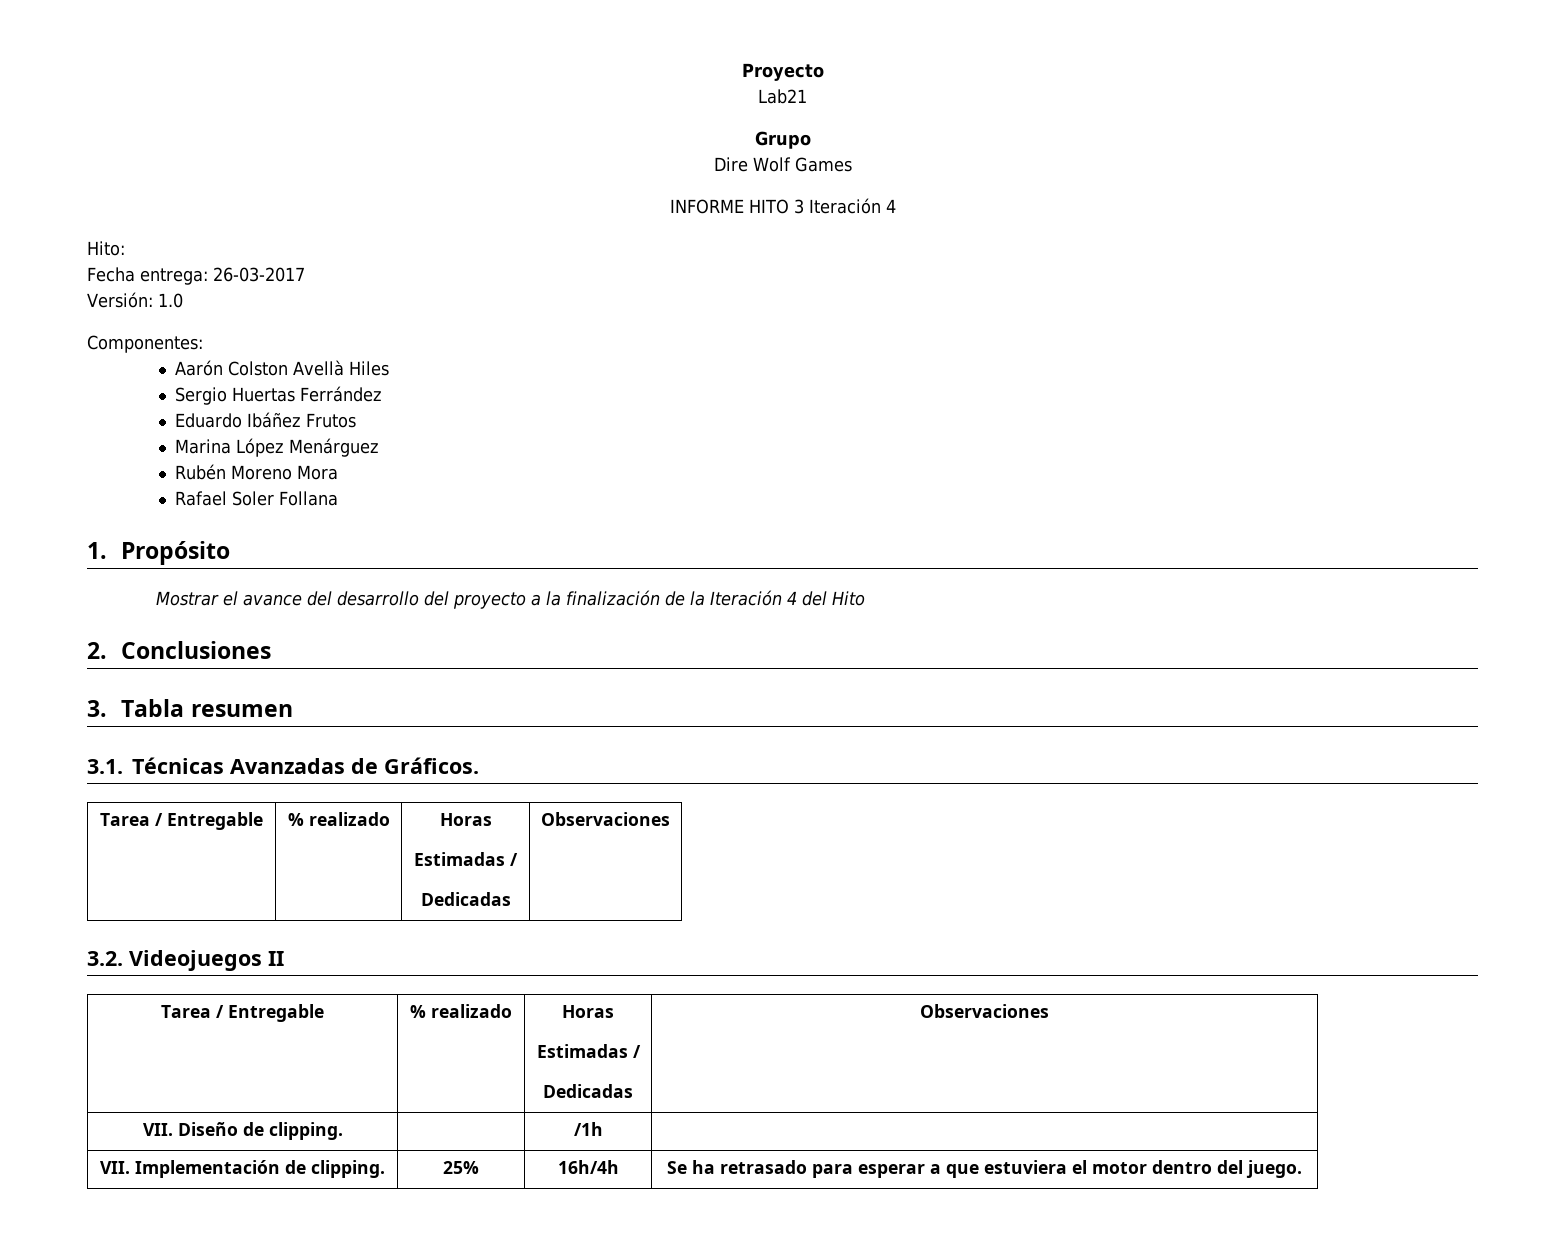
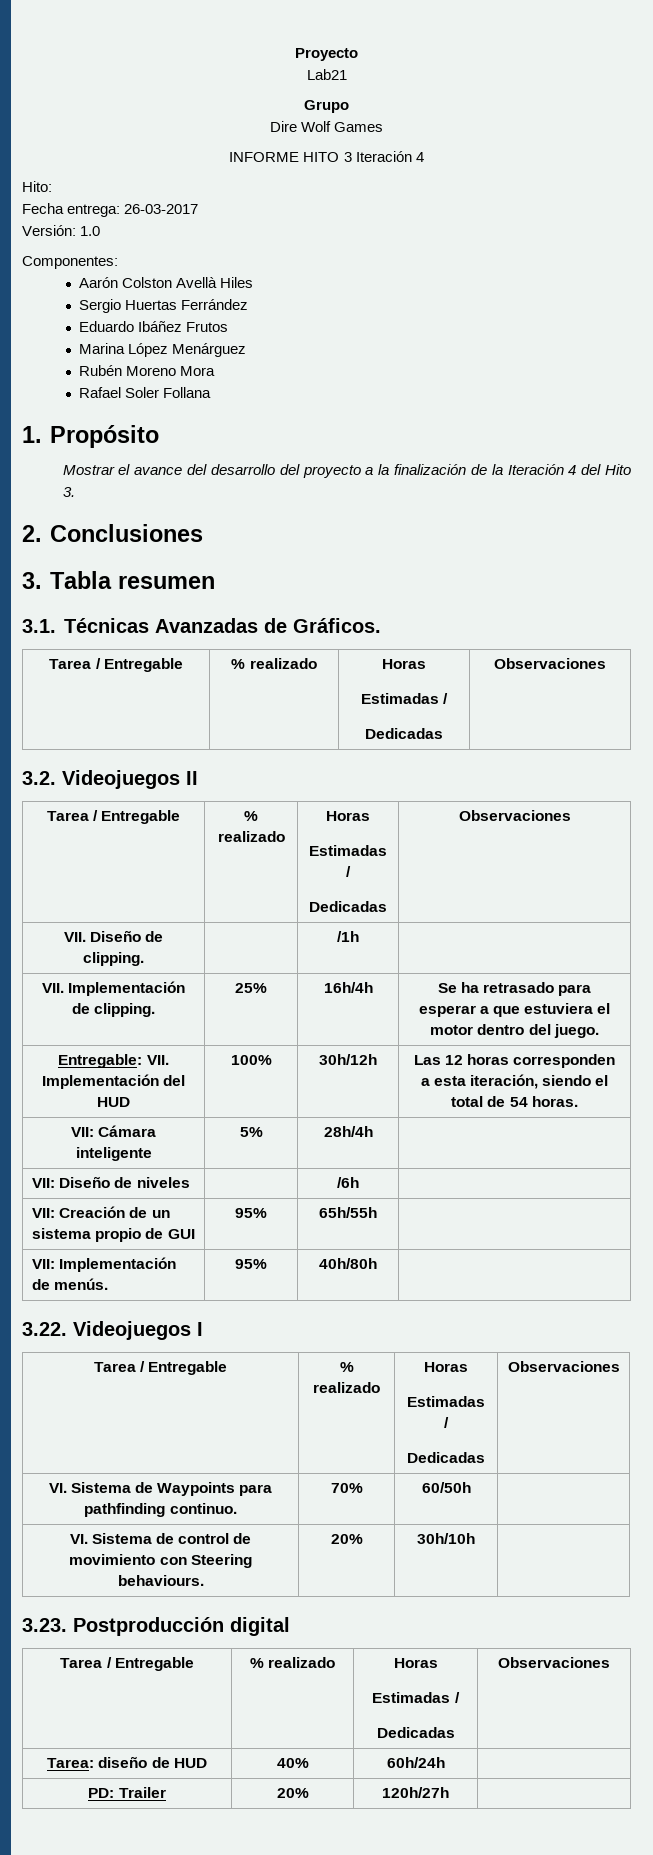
- Mostrar el avance del desarrollo del proyecto a la finalización de la Iteración 4 del Hito
+ Mostrar el avance del desarrollo del proyecto a la finalización de la Iteración 4 del Hito 3.
+ Entregable: VII. Implementación del HUD | 100% | 30h/12h | Las 12 horas corresponden a esta iteración, siendo el total de 54 horas.
+ VII: Cámara inteligente | 5% | 28h/4h |
+ VII: Diseño de niveles | | /6h |
+ VII: Creación de un sistema propio de GUI | 95% | 65h/55h |
+ VII: Implementación de menús. | 95% | 40h/80h |
+ 3.22. Videojuegos I
+ Tarea / Entregable | % realizado | Horas
+ Estimadas /
+ Dedicadas | Observaciones
+ VI. Sistema de Waypoints para pathfinding continuo. | 70% | 60/50h |
+ VI. Sistema de control de movimiento con Steering behaviours. | 20% | 30h/10h |
+ 3.23. Postproducción digital
+ Tarea / Entregable | % realizado | Horas
+ Estimadas /
+ Dedicadas | Observaciones
+ Tarea: diseño de HUD | 40% | 60h/24h |
+ PD: Trailer | 20% | 120h/27h |

